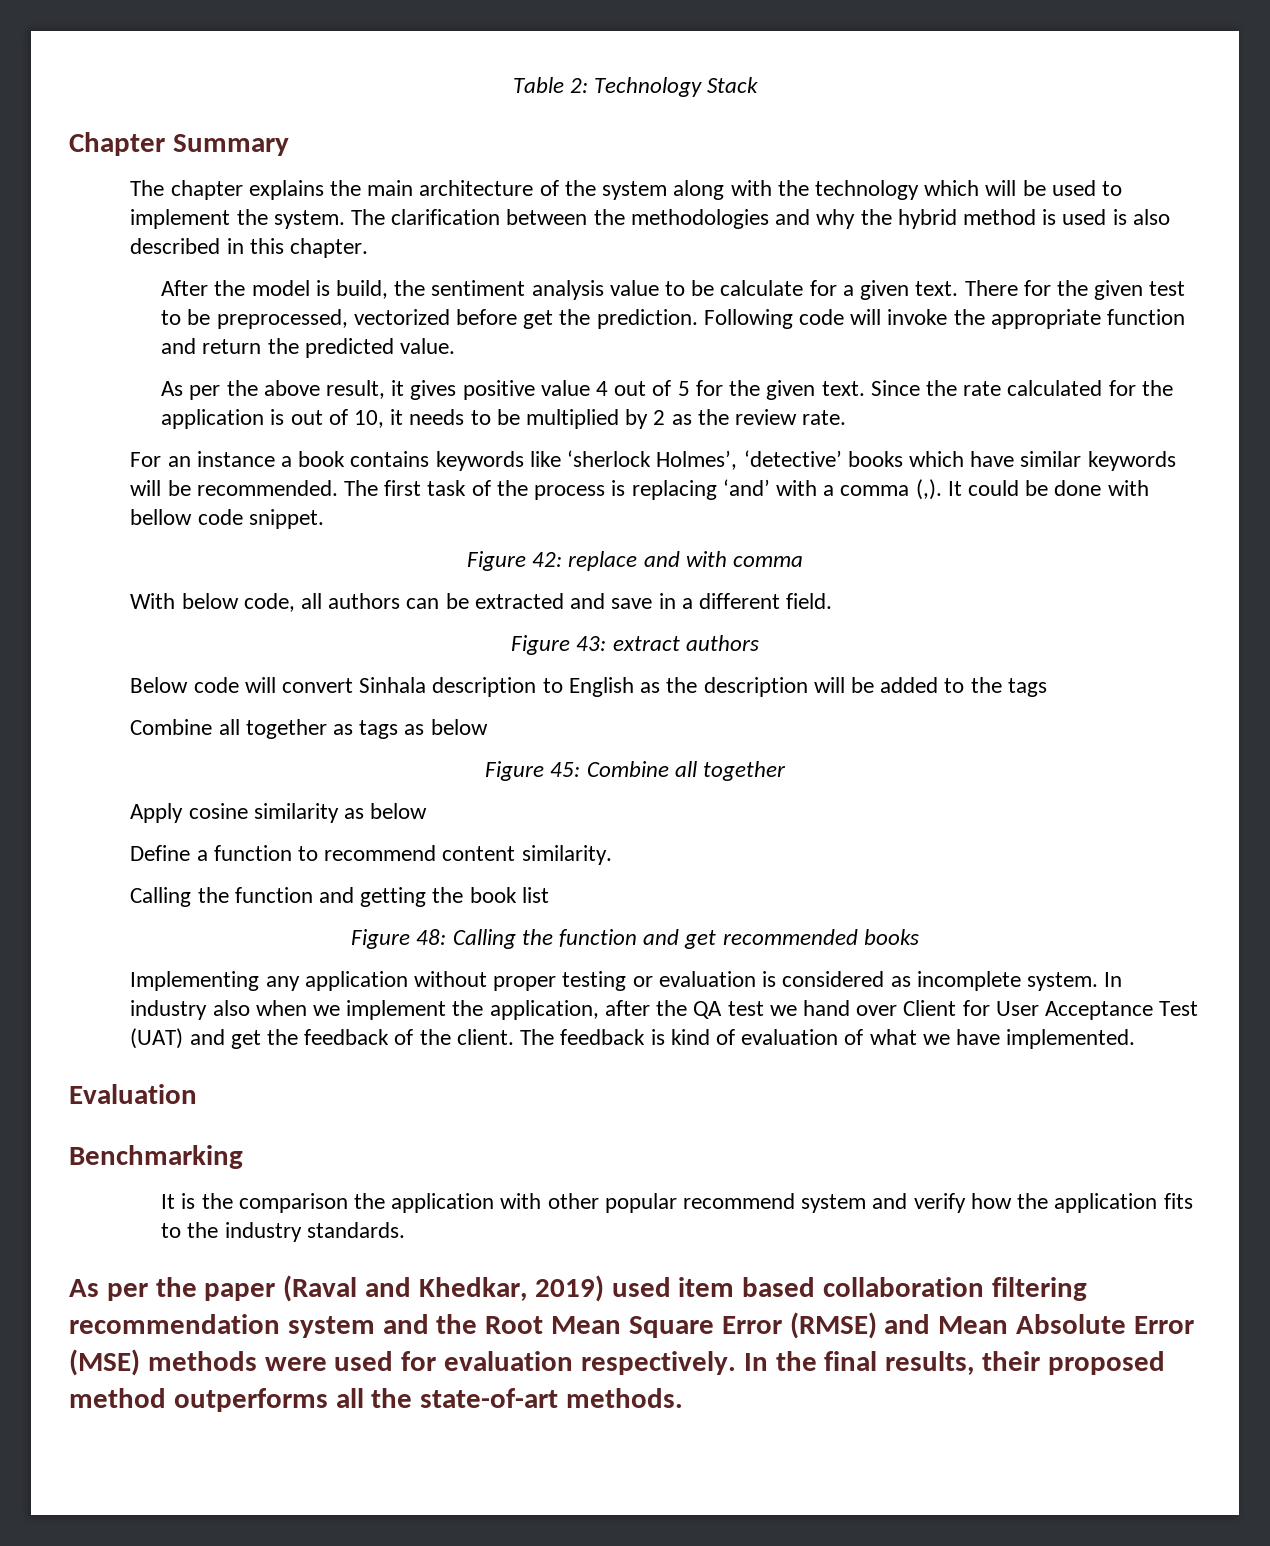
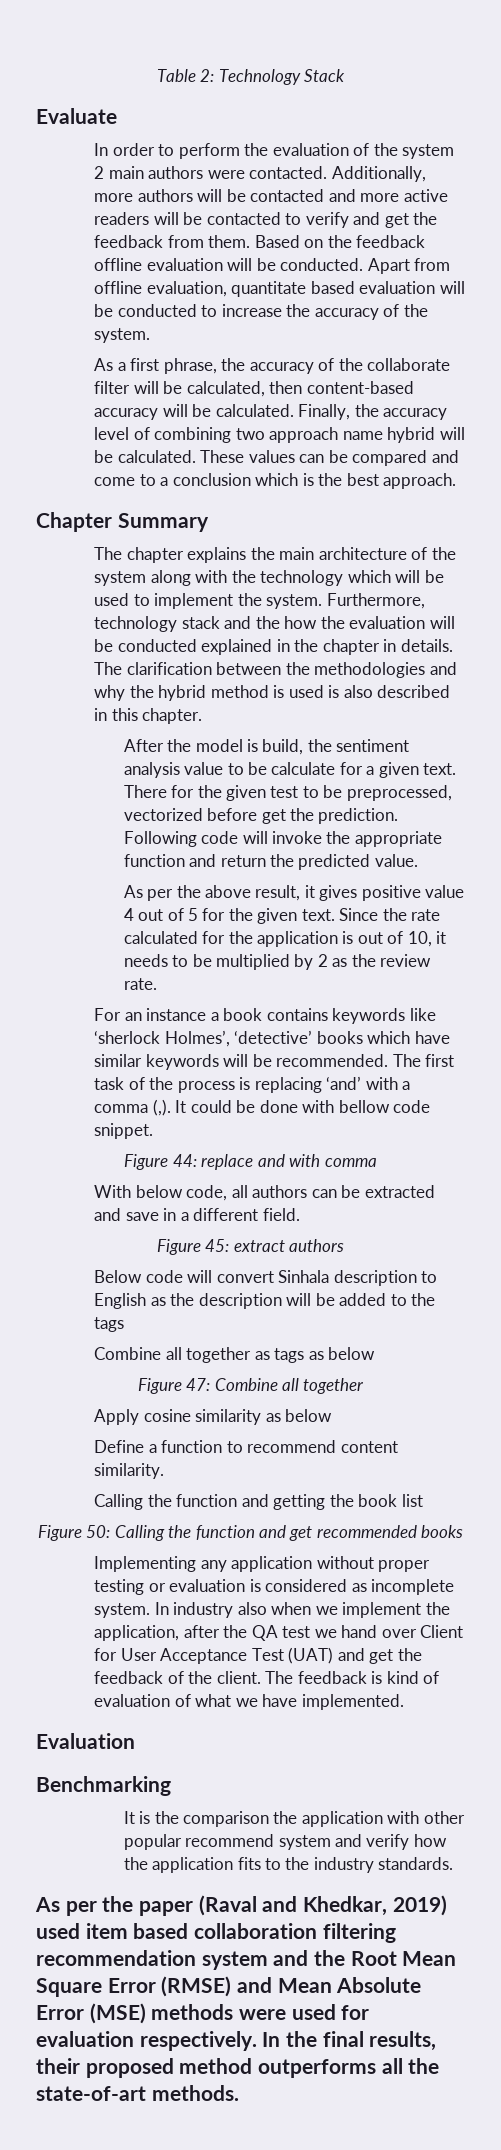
+ Evaluate
+ In order to perform the evaluation of the system 2 main authors were contacted. Additionally, more authors will be contacted and more active readers will be contacted to verify and get the feedback from them. Based on the feedback offline evaluation will be conducted. Apart from offline evaluation, quantitate based evaluation will be conducted to increase the accuracy of the system.
+ As a first phrase, the accuracy of the collaborate filter will be calculated, then content-based accuracy will be calculated. Finally, the accuracy level of combining two approach name hybrid will be calculated. These values can be compared and come to a conclusion which is the best approach.
+ Furthermore, technology stack and the how the evaluation will be conducted explained in the chapter in details.
- Figure 42: replace and with comma
+ Figure 44: replace and with comma
- Figure 43: extract authors
+ Figure 45: extract authors
- Figure 45: Combine all together
+ Figure 47: Combine all together
- Figure 48: Calling the function and get recommended books
+ Figure 50: Calling the function and get recommended books

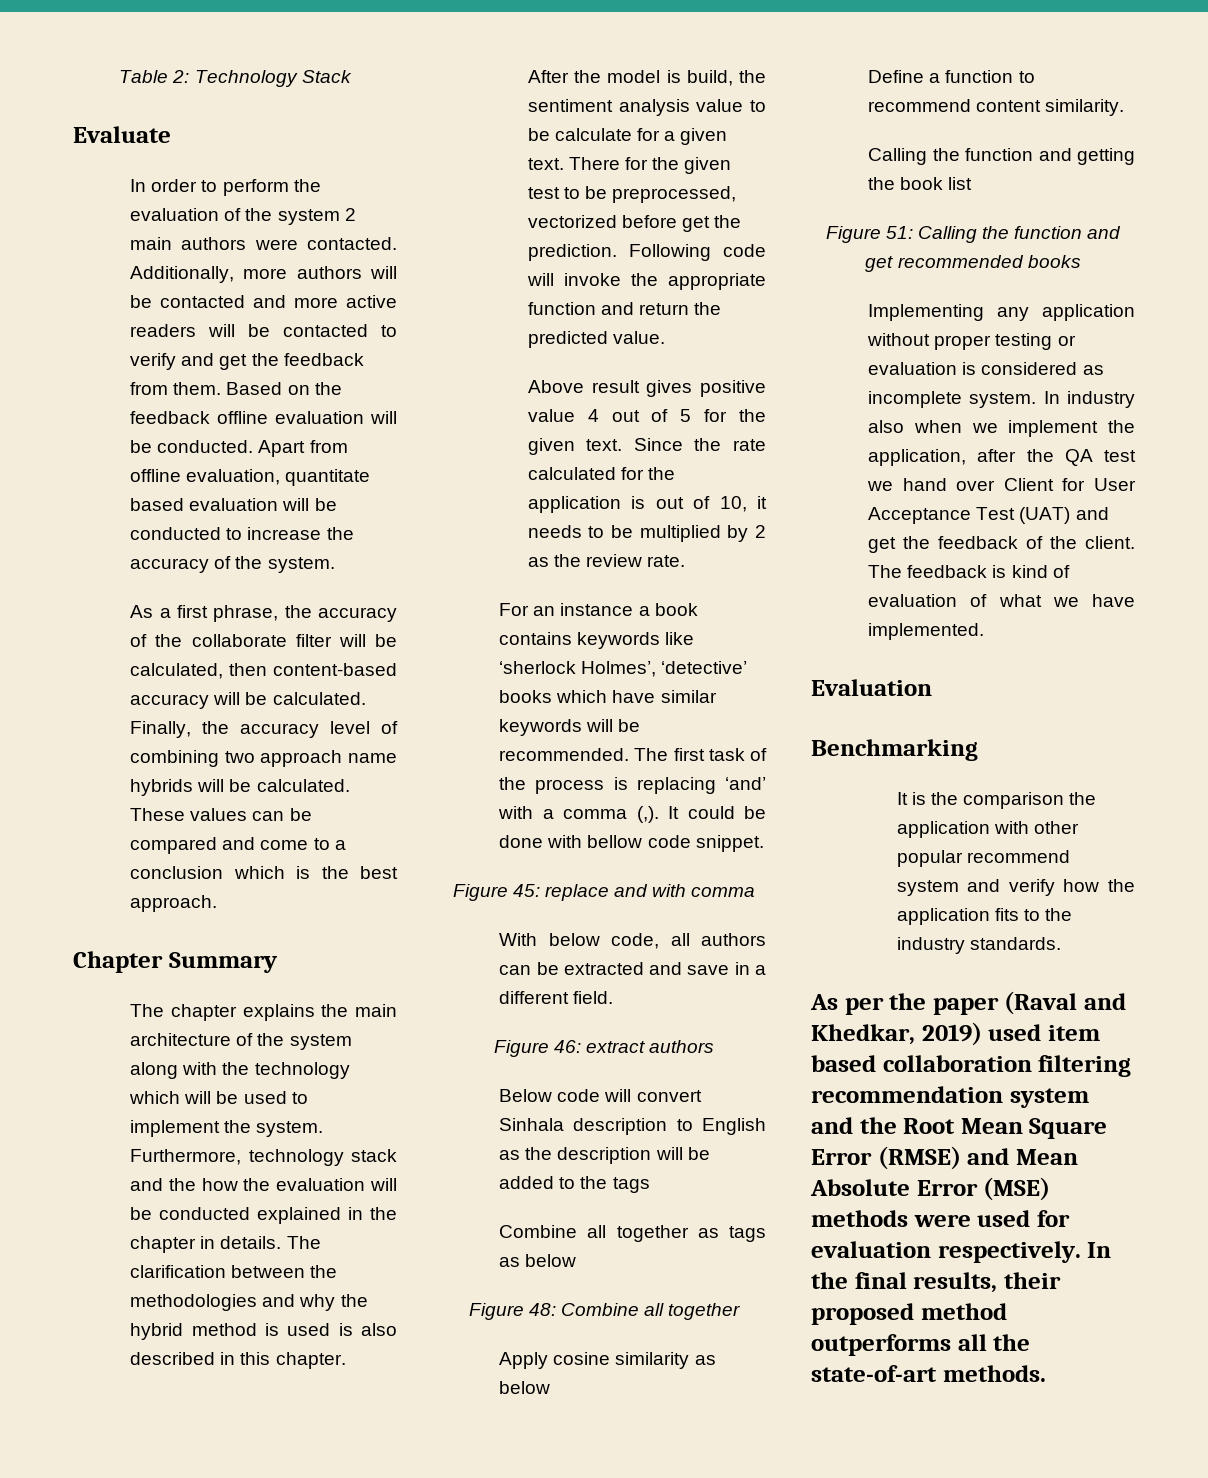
- Finally, the accuracy level of combining two approach name hybrid will be calculated.
+ Finally, the accuracy level of combining two approach name hybrids will be calculated.
- As per the above result, it gives positive value 4 out of 5 for the given text.
+ Above result gives positive value 4 out of 5 for the given text.
- Figure 44: replace and with comma
+ Figure 45: replace and with comma
- Figure 45: extract authors
+ Figure 46: extract authors
- Figure 47: Combine all together
+ Figure 48: Combine all together
- Figure 50: Calling the function and get recommended books
+ Figure 51: Calling the function and get recommended books

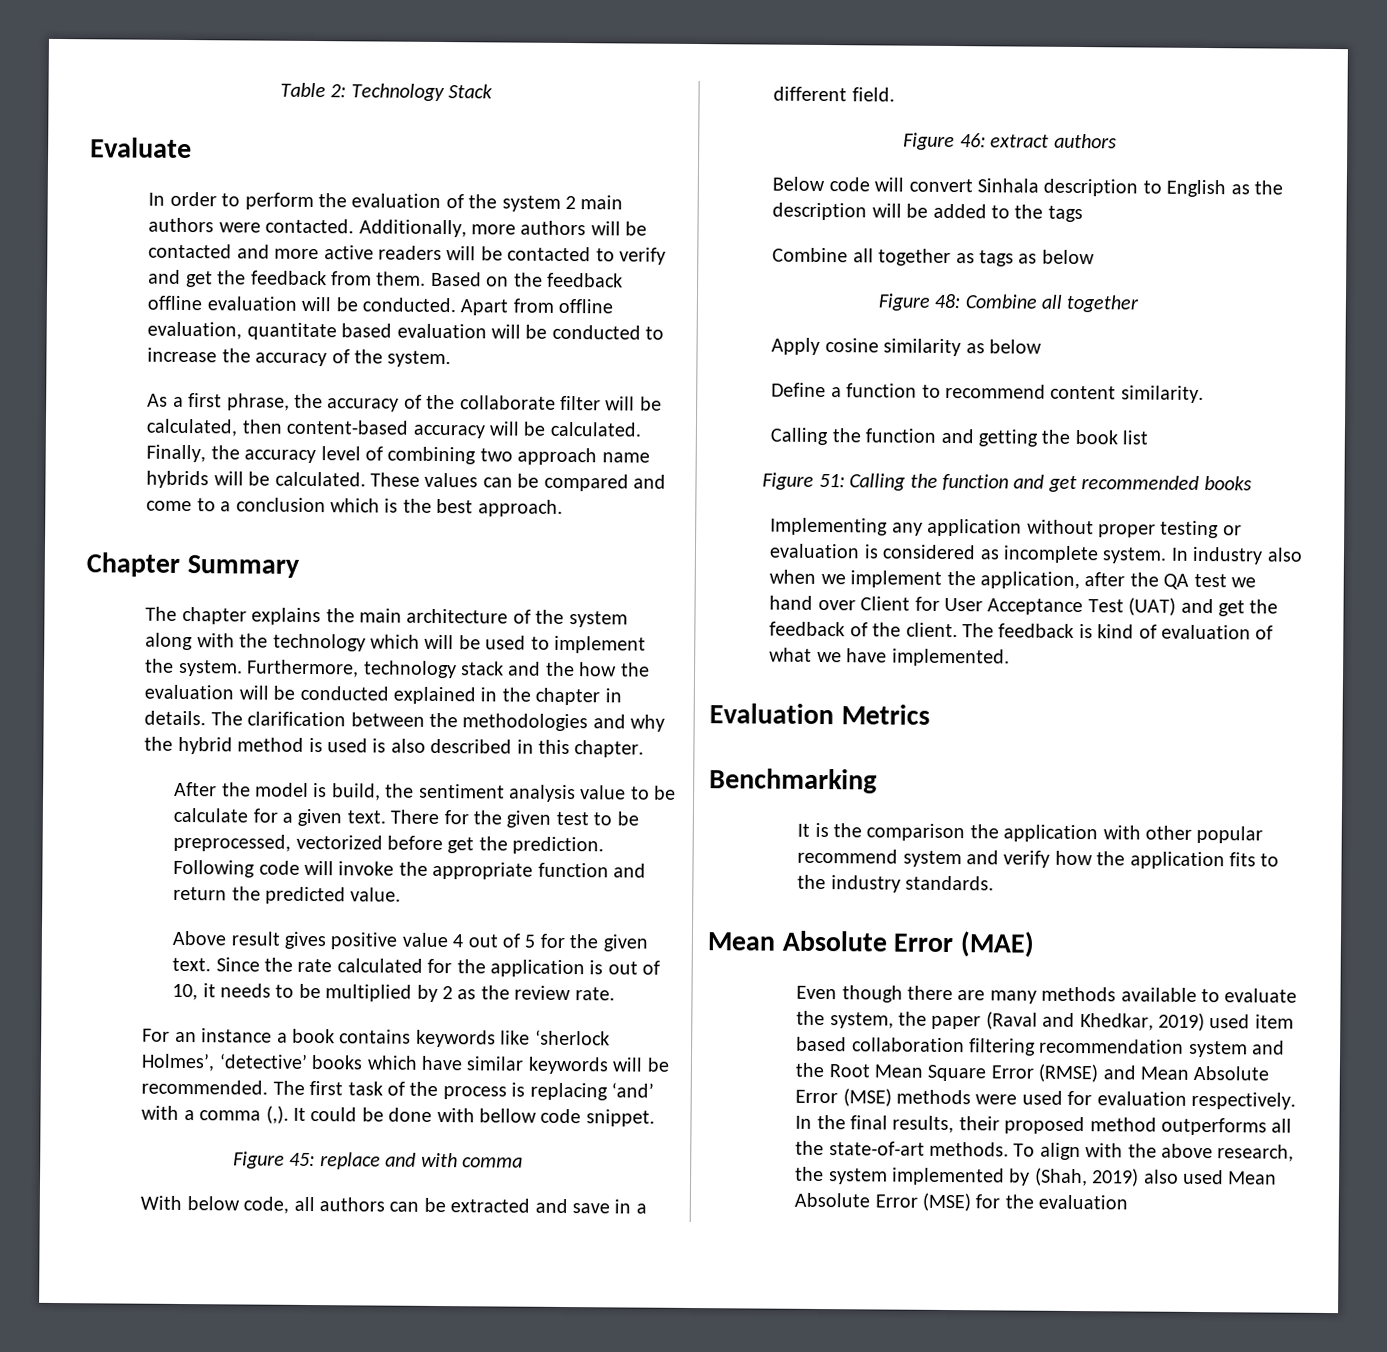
- Evaluation
+ Evaluation Metrics
- As per the paper (Raval and Khedkar, 2019) used item based collaboration filtering recommendation system and the Root Mean Square Error (RMSE) and Mean Absolute Error (MSE) methods were used for evaluation respectively.
+ Mean Absolute Error (MAE)
+ Even though there are many methods available to evaluate the system, the paper (Raval and Khedkar, 2019) used item based collaboration filtering recommendation system and the Root Mean Square Error (RMSE) and Mean Absolute Error (MSE) methods were used for evaluation respectively.
+ To align with the above research, the system implemented by (Shah, 2019) also used Mean Absolute Error (MSE) for the evaluation

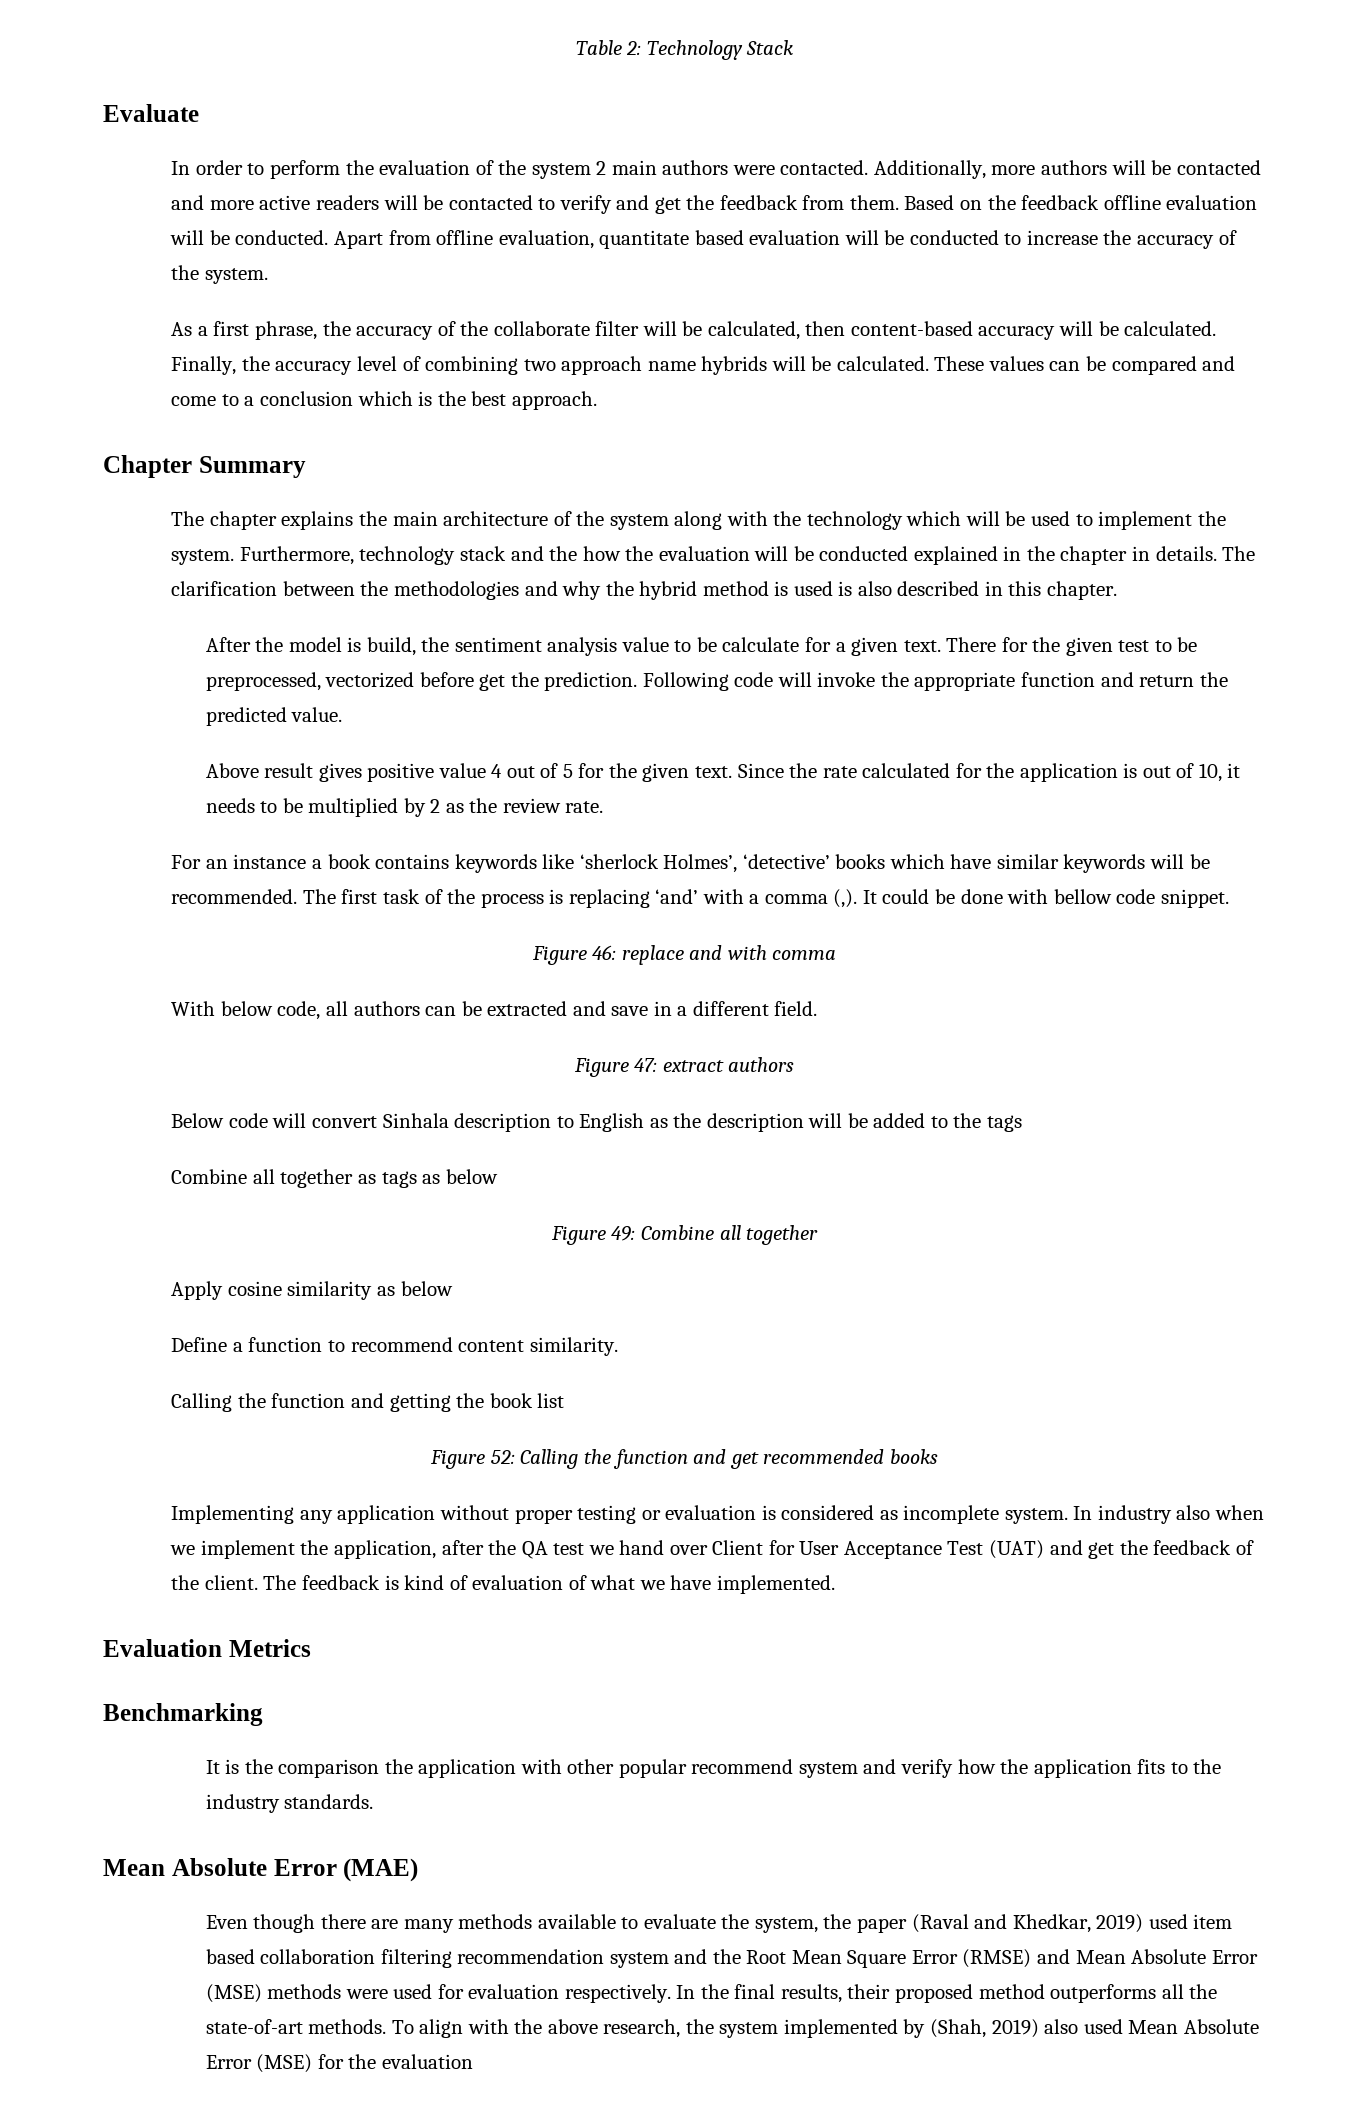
- Figure 45: replace and with comma
+ Figure 46: replace and with comma
- Figure 46: extract authors
+ Figure 47: extract authors
- Figure 48: Combine all together
+ Figure 49: Combine all together
- Figure 51: Calling the function and get recommended books
+ Figure 52: Calling the function and get recommended books

